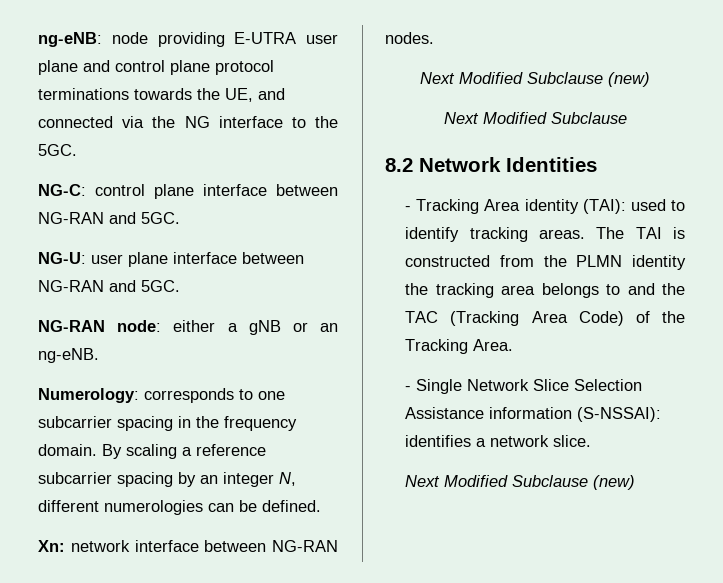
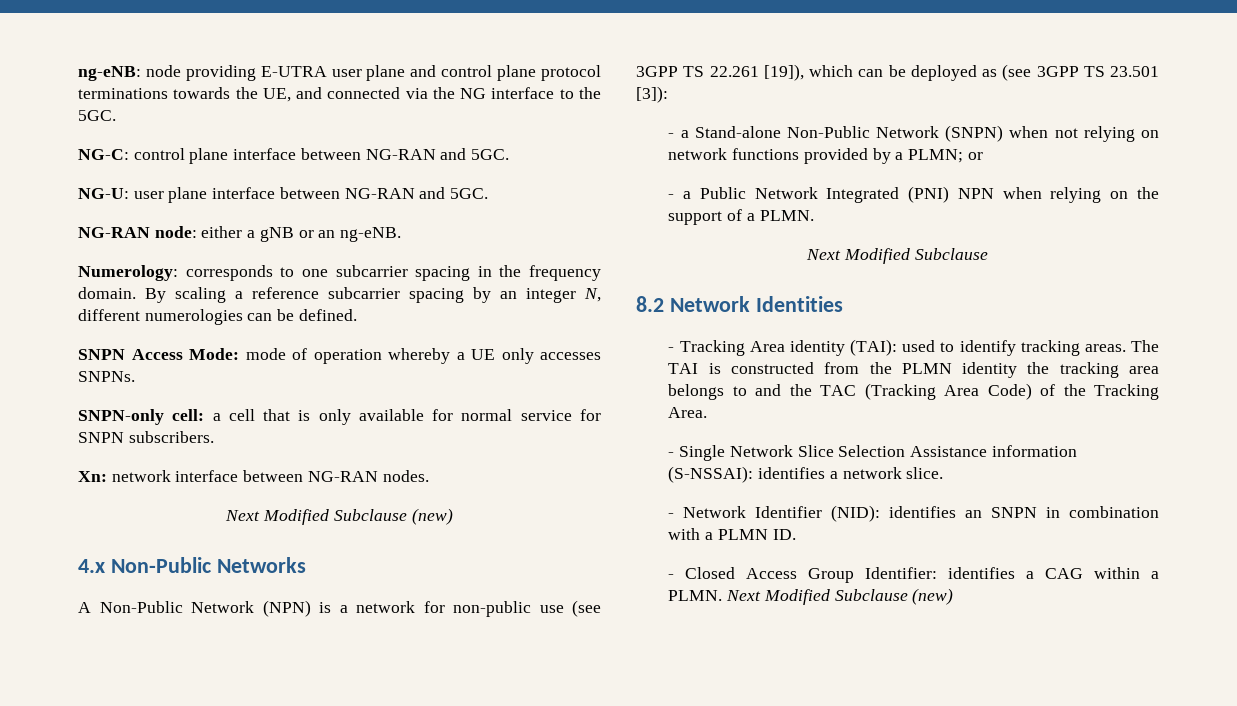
+ SNPN Access Mode: mode of operation whereby a UE only accesses SNPNs.
+ SNPN-only cell: a cell that is only available for normal service for SNPN subscribers.
+ 4.x Non-Public Networks
+ A Non-Public Network (NPN) is a network for non-public use (see 3GPP TS 22.261 [19]), which can be deployed as (see 3GPP TS 23.501 [3]):
+ - a Stand-alone Non-Public Network (SNPN) when not relying on network functions provided by a PLMN; or
+ - a Public Network Integrated (PNI) NPN when relying on the support of a PLMN.
+ - Network Identifier (NID): identifies an SNPN in combination with a PLMN ID.
+ - Closed Access Group Identifier: identifies a CAG within a PLMN.

